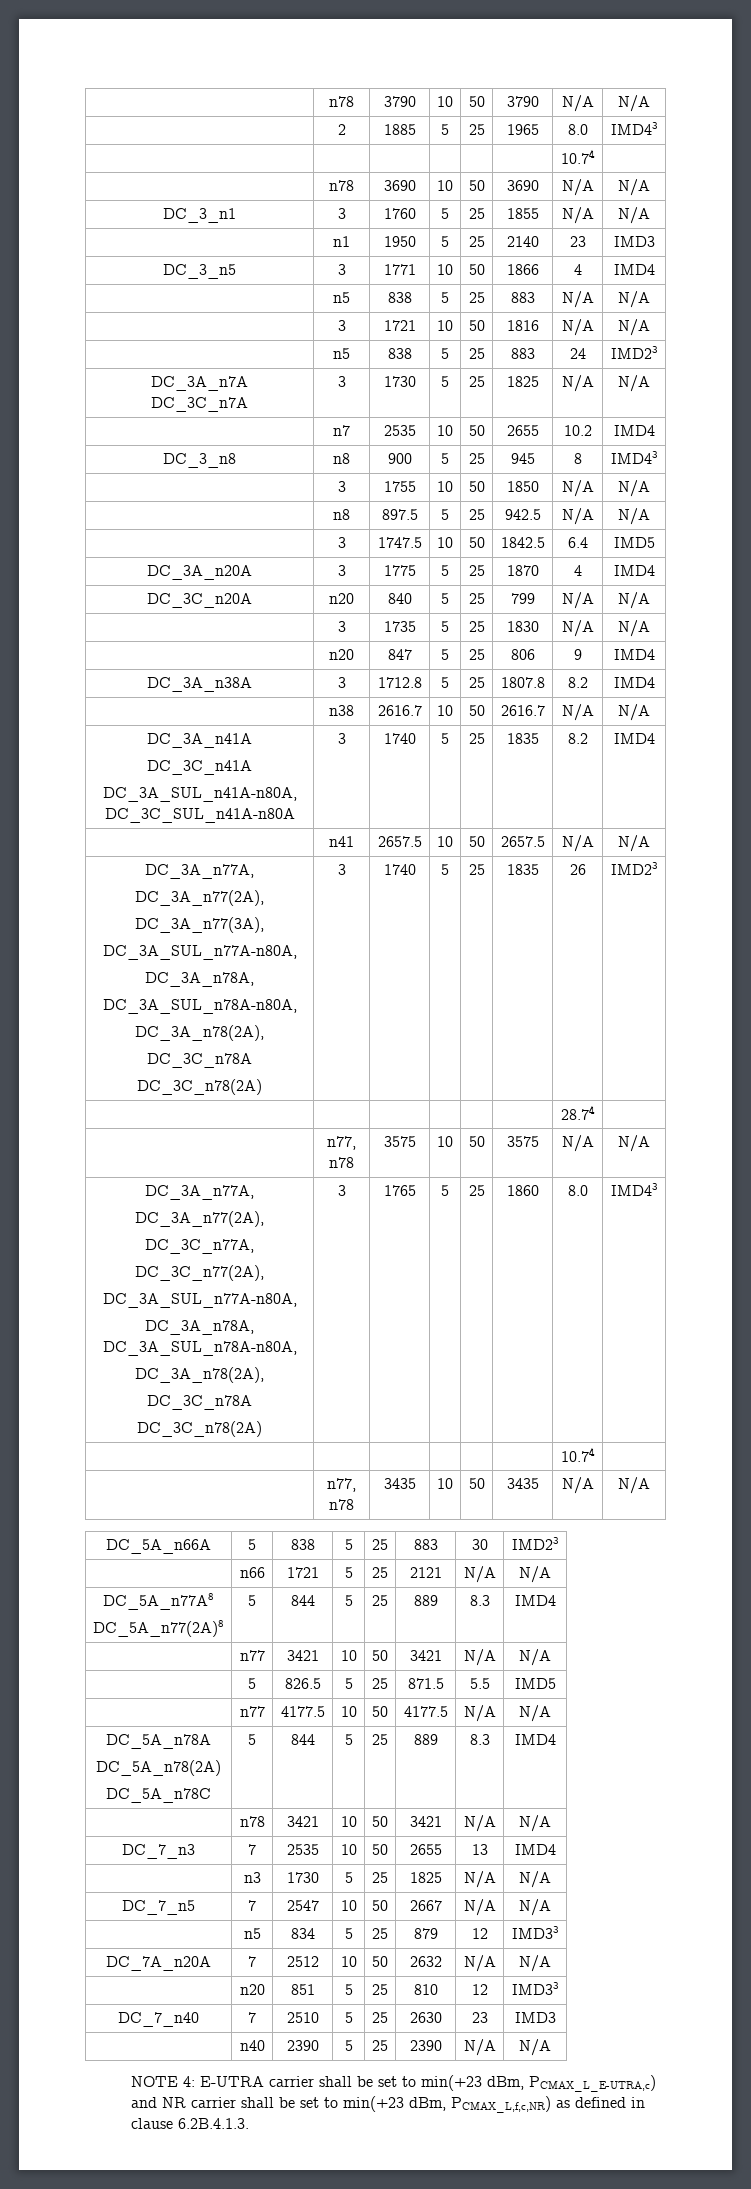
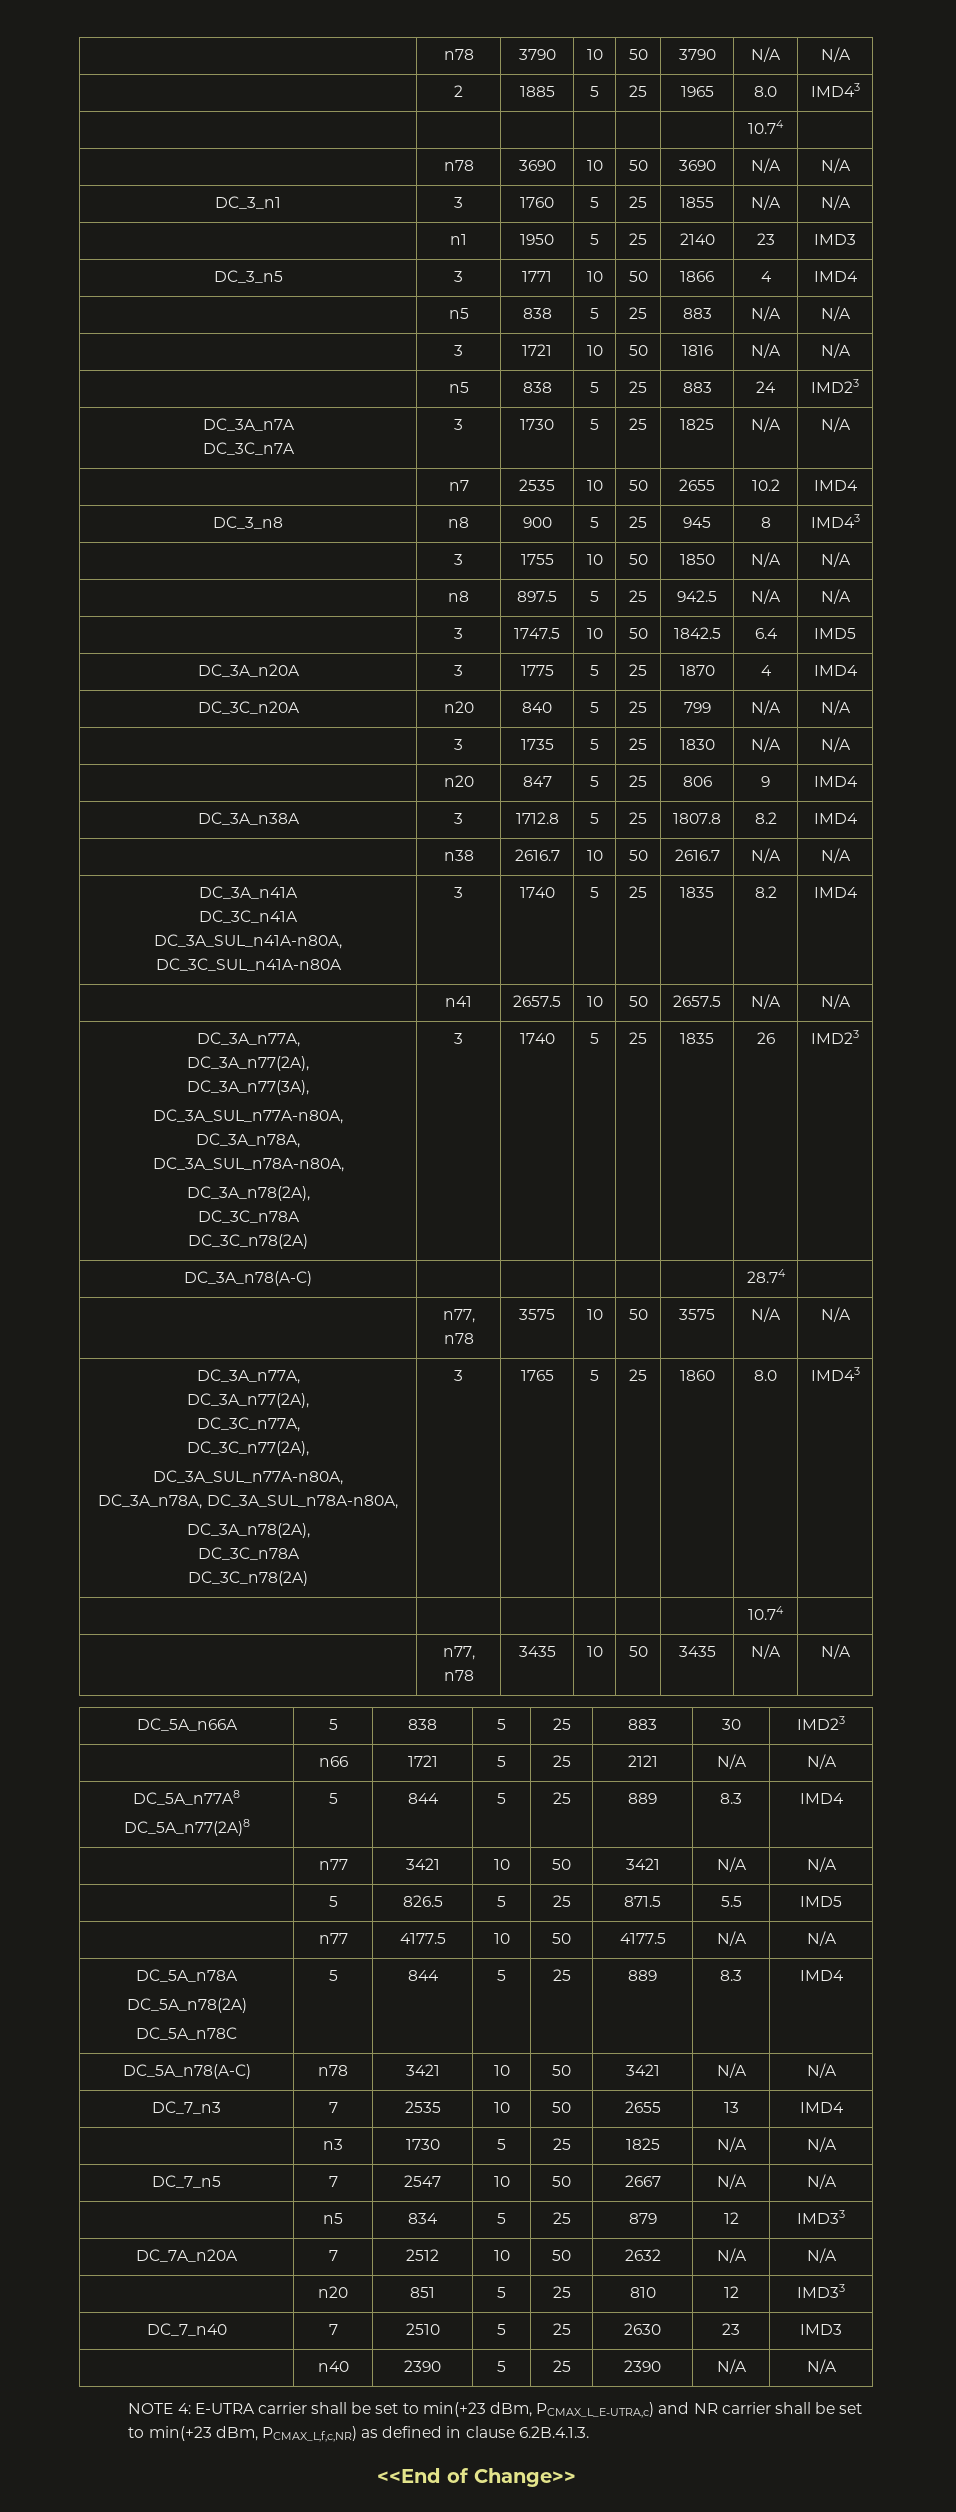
- | | | | | | 28.74 |
+ DC_3A_n78(A-C) | | | | | | 28.74 |
- | n78 | 3421 | 10 | 50 | 3421 | N/A | N/A
+ DC_5A_n78(A-C) | n78 | 3421 | 10 | 50 | 3421 | N/A | N/A
+ <<End of Change>>

